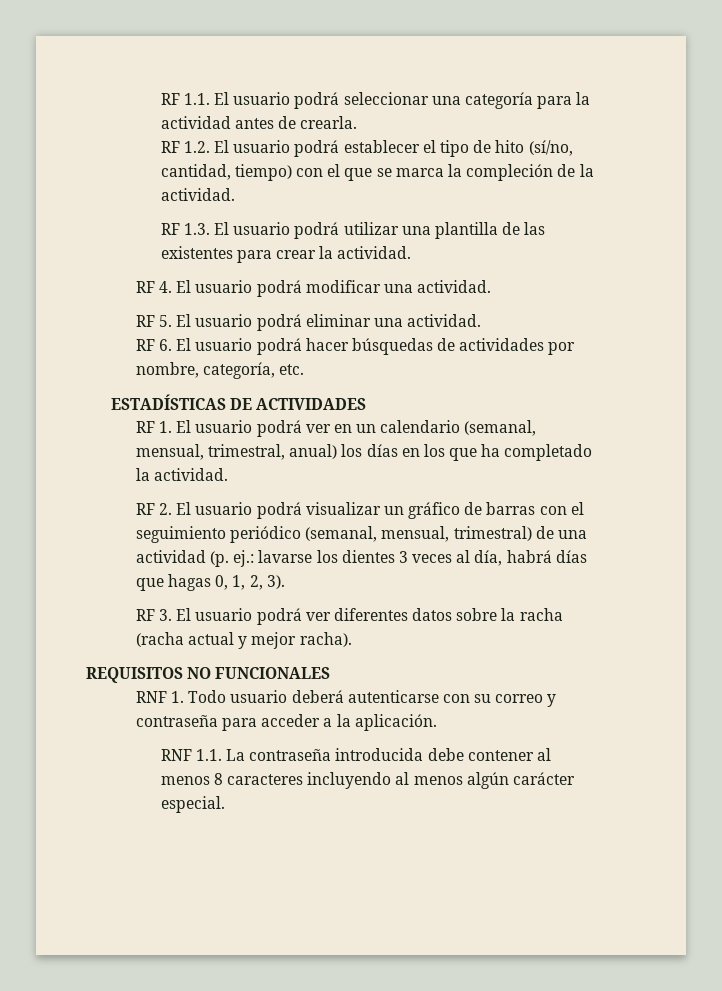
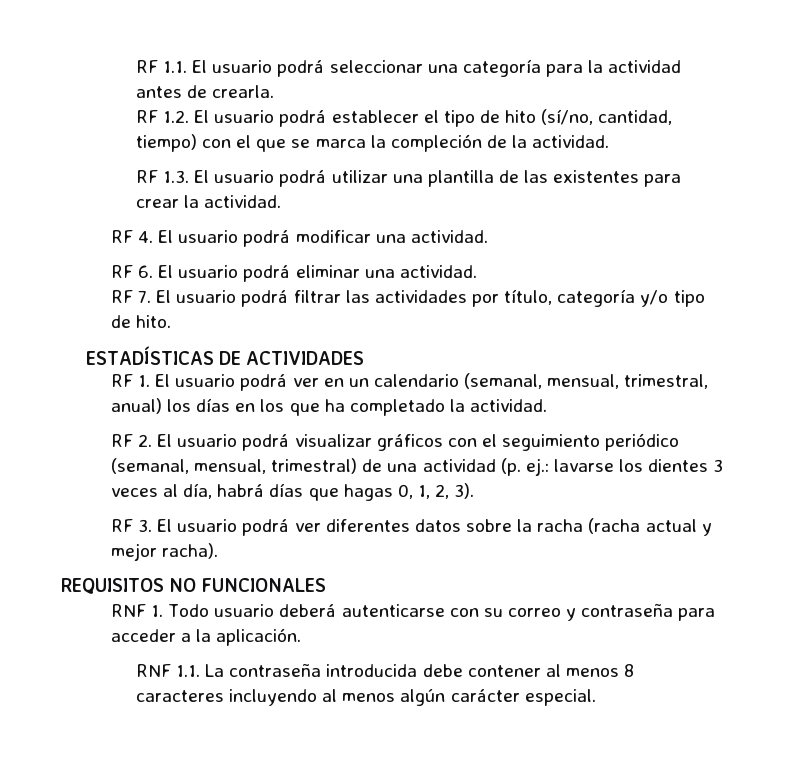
- RF 5. El usuario podrá eliminar una actividad.
+ RF 6. El usuario podrá eliminar una actividad.
- RF 6. El usuario podrá hacer búsquedas de actividades por nombre, categoría, etc.
+ RF 7. El usuario podrá filtrar las actividades por título, categoría y/o tipo de hito.
- RF 2. El usuario podrá visualizar un gráfico de barras con el seguimiento periódico (semanal, mensual, trimestral) de una actividad (p. ej.: lavarse los dientes 3 veces al día, habrá días que hagas 0, 1, 2, 3).
+ RF 2. El usuario podrá visualizar gráficos con el seguimiento periódico (semanal, mensual, trimestral) de una actividad (p. ej.: lavarse los dientes 3 veces al día, habrá días que hagas 0, 1, 2, 3).

